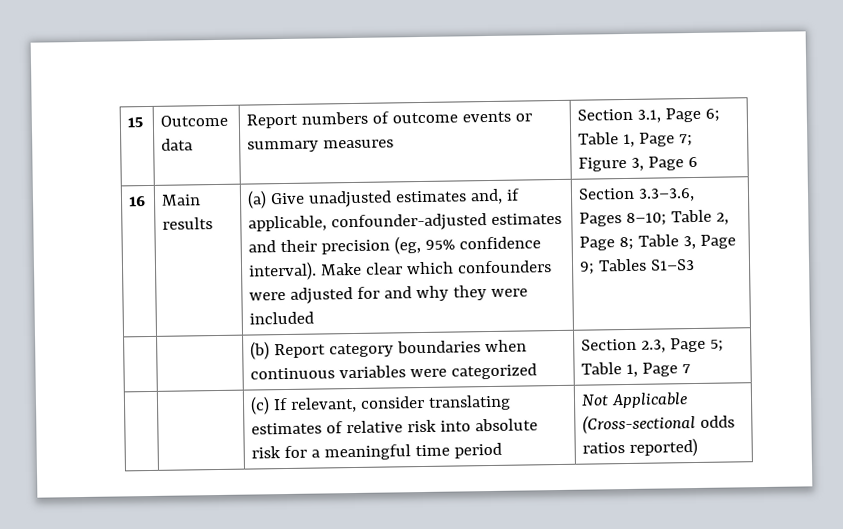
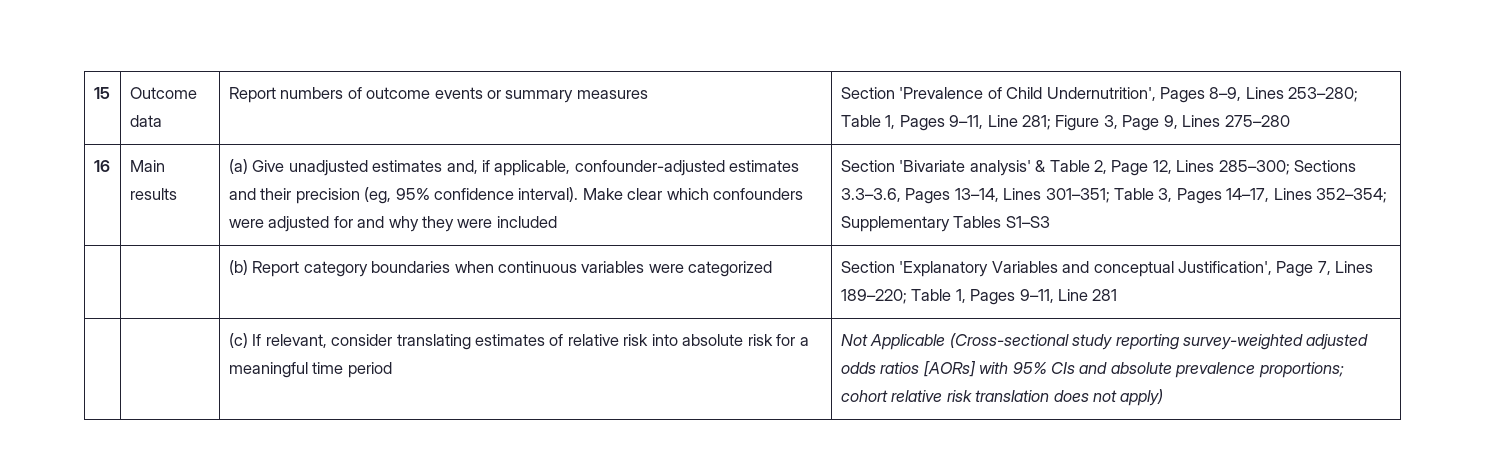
- 15 | Outcome data | Report numbers of outcome events or summary measures | Section 3.1, Page 6; Table 1, Page 7; Figure 3, Page 6
+ 15 | Outcome data | Report numbers of outcome events or summary measures | Section 'Prevalence of Child Undernutrition', Pages 8–9, Lines 253–280; Table 1, Pages 9–11, Line 281; Figure 3, Page 9, Lines 275–280
- Section 3.3–3.6, Pages 8–10; Table 2, Page 8; Table 3, Page 9; Tables S1–S3
+ Section 'Bivariate analysis' & Table 2, Page 12, Lines 285–300; Sections 3.3–3.6, Pages 13–14, Lines 301–351; Table 3, Pages 14–17, Lines 352–354; Supplementary Tables S1–S3
- | | (b) Report category boundaries when continuous variables were categorized | Section 2.3, Page 5; Table 1, Page 7
+ | | (b) Report category boundaries when continuous variables were categorized | Section 'Explanatory Variables and conceptual Justification', Page 7, Lines 189–220; Table 1, Pages 9–11, Line 281
- Not Applicable (Cross-sectional odds ratios reported)
+ Not Applicable (Cross-sectional study reporting survey-weighted adjusted odds ratios [AORs] with 95% CIs and absolute prevalence proportions; cohort relative risk translation does not apply)

